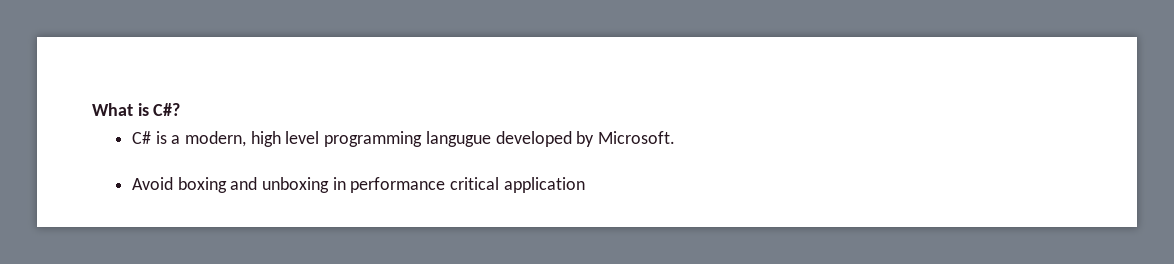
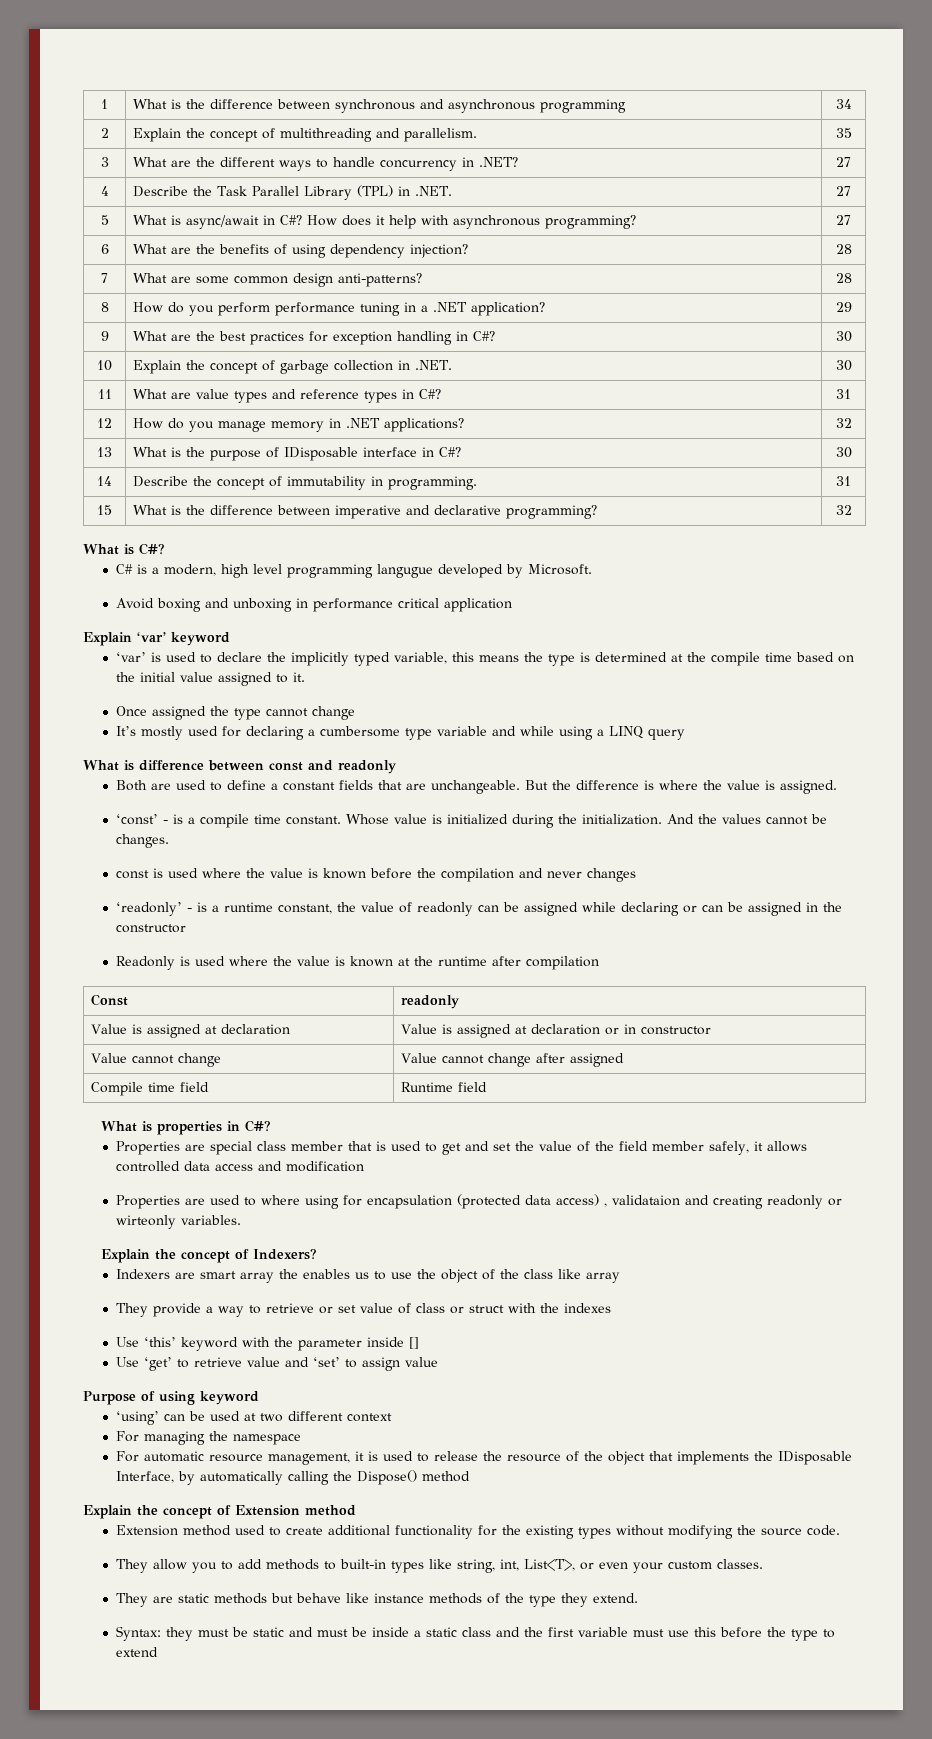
+ 1 | What is the difference between synchronous and asynchronous programming | 34
+ 2 | Explain the concept of multithreading and parallelism. | 35
+ 3 | What are the different ways to handle concurrency in .NET? | 27
+ 4 | Describe the Task Parallel Library (TPL) in .NET. | 27
+ 5 | What is async/await in C#? How does it help with asynchronous programming? | 27
+ 6 | What are the benefits of using dependency injection? | 28
+ 7 | What are some common design anti-patterns? | 28
+ 8 | How do you perform performance tuning in a .NET application? | 29
+ 9 | What are the best practices for exception handling in C#? | 30
+ 10 | Explain the concept of garbage collection in .NET. | 30
+ 11 | What are value types and reference types in C#? | 31
+ 12 | How do you manage memory in .NET applications? | 32
+ 13 | What is the purpose of IDisposable interface in C#? | 30
+ 14 | Describe the concept of immutability in programming. | 31
+ 15 | What is the difference between imperative and declarative programming? | 32
+ Explain ‘var’ keyword
+ ‘var’ is used to declare the implicitly typed variable, this means the type is determined at the compile time based on the initial value assigned to it.
+ Once assigned the type cannot change
+ It’s mostly used for declaring a cumbersome type variable and while using a LINQ query
+ What is difference between const and readonly
+ Both are used to define a constant fields that are unchangeable. But the difference is where the value is assigned.
+ ‘const’ - is a compile time constant. Whose value is initialized during the initialization. And the values cannot be changes.
+ const is used where the value is known before the compilation and never changes
+ ‘readonly’ - is a runtime constant, the value of readonly can be assigned while declaring or can be assigned in the constructor
+ Readonly is used where the value is known at the runtime after compilation
+ Const | readonly
+ Value is assigned at declaration | Value is assigned at declaration or in constructor
+ Value cannot change | Value cannot change after assigned
+ Compile time field | Runtime field
+ What is properties in C#?
+ Properties are special class member that is used to get and set the value of the field member safely, it allows controlled data access and modification
+ Properties are used to where using for encapsulation (protected data access) , validataion and creating readonly or wirteonly variables.
+ Explain the concept of Indexers?
+ Indexers are smart array the enables us to use the object of the class like array
+ They provide a way to retrieve or set value of class or struct with the indexes
+ Use ‘this’ keyword with the parameter inside []
+ Use ‘get’ to retrieve value and ‘set’ to assign value
+ Purpose of using keyword
+ ‘using’ can be used at two different context
+ For managing the namespace
+ For automatic resource management, it is used to release the resource of the object that implements the IDisposable Interface, by automatically calling the Dispose() method
+ Explain the concept of Extension method
+ Extension method used to create additional functionality for the existing types without modifying the source code.
+ They allow you to add methods to built-in types like string, int, List<T>, or even your custom classes.
+ They are static methods but behave like instance methods of the type they extend.
+ Syntax: they must be static and must be inside a static class and the first variable must use this before the type to extend

